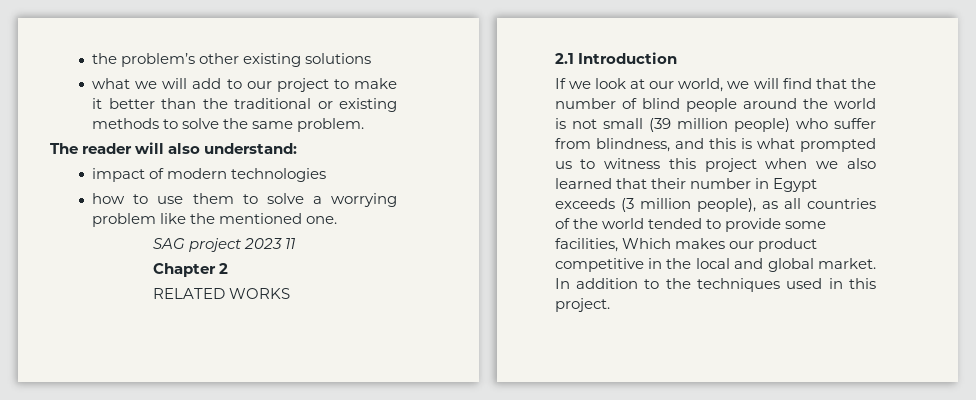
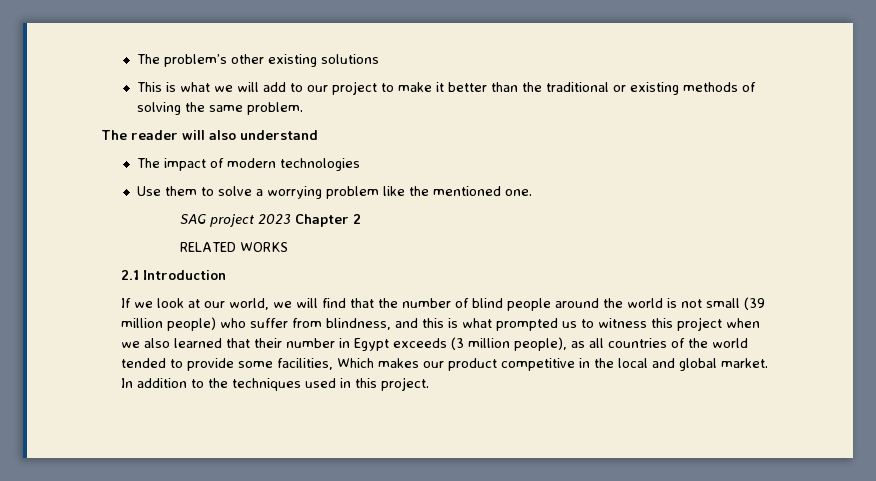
- the problem’s other existing solutions
+ The problem’s other existing solutions
- what we will add to our project to make it better than the traditional or existing methods to solve the same problem.
+ This is what we will add to our project to make it better than the traditional or existing methods of solving the same problem.
- The reader will also understand:
- impact of modern technologies
+ The reader will also understand
+ The impact of modern technologies
- how to use them to solve a worrying problem like the mentioned one.
+ Use them to solve a worrying problem like the mentioned one.
- SAG project 2023 11
- Chapter 2
+ SAG project 2023 Chapter 2

